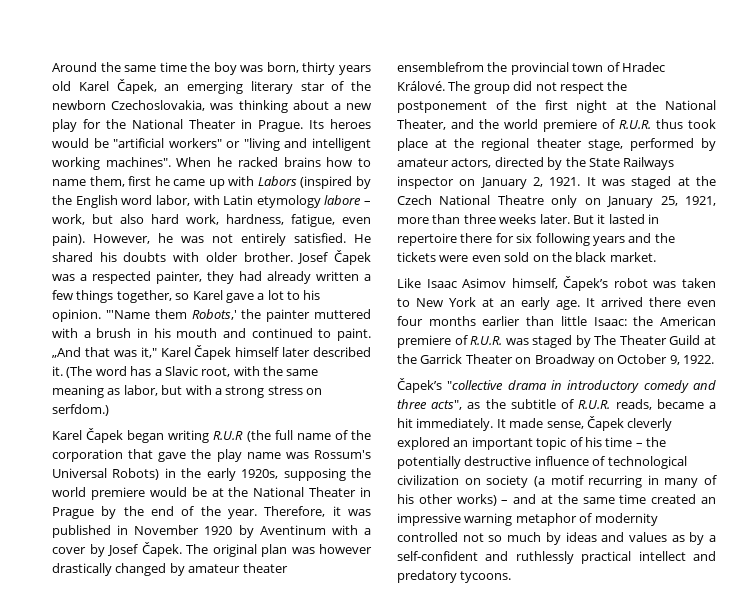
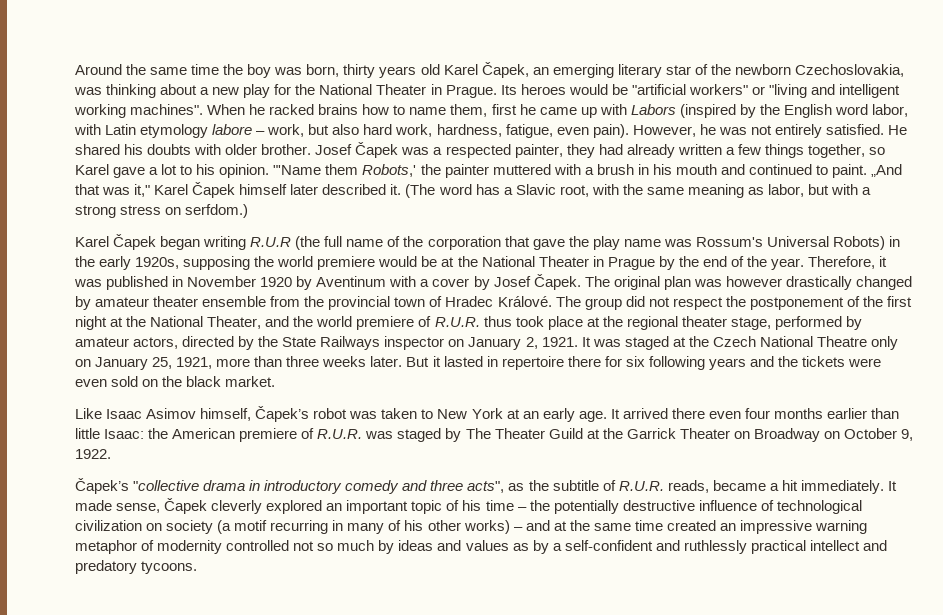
- The original plan was however drastically changed by amateur theater ensemblefrom the provincial town of Hradec Králové.
+ The original plan was however drastically changed by amateur theater ensemble from the provincial town of Hradec Králové.

